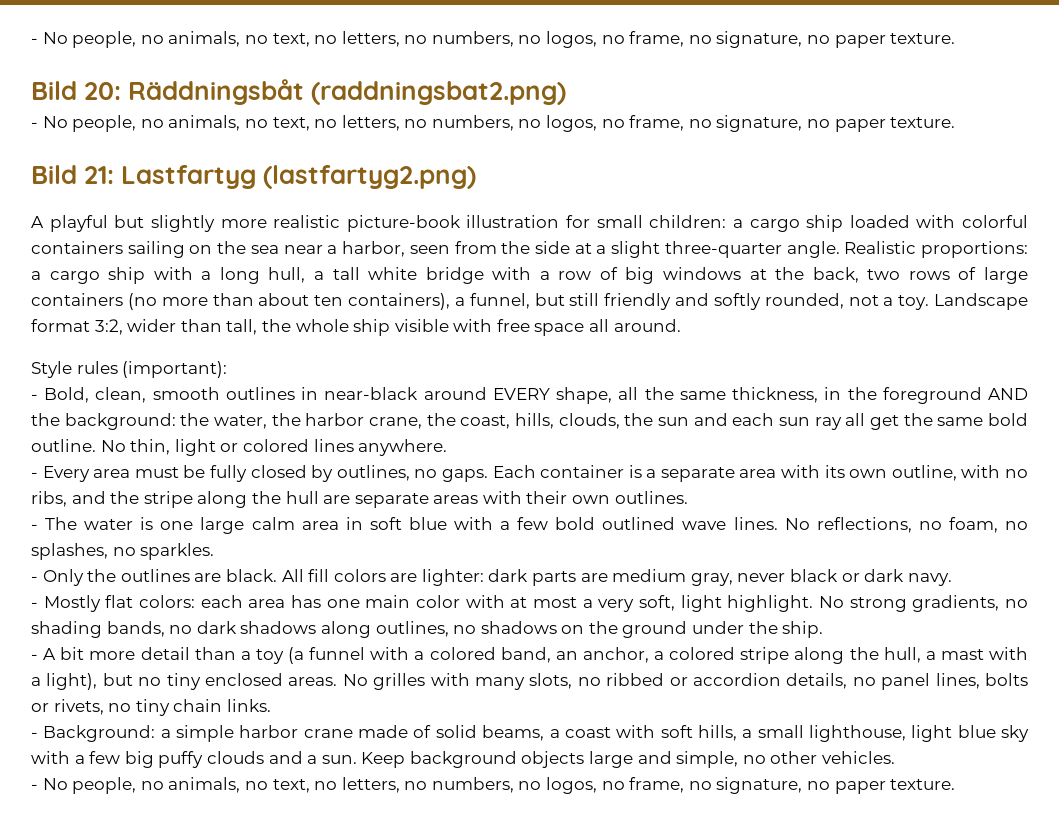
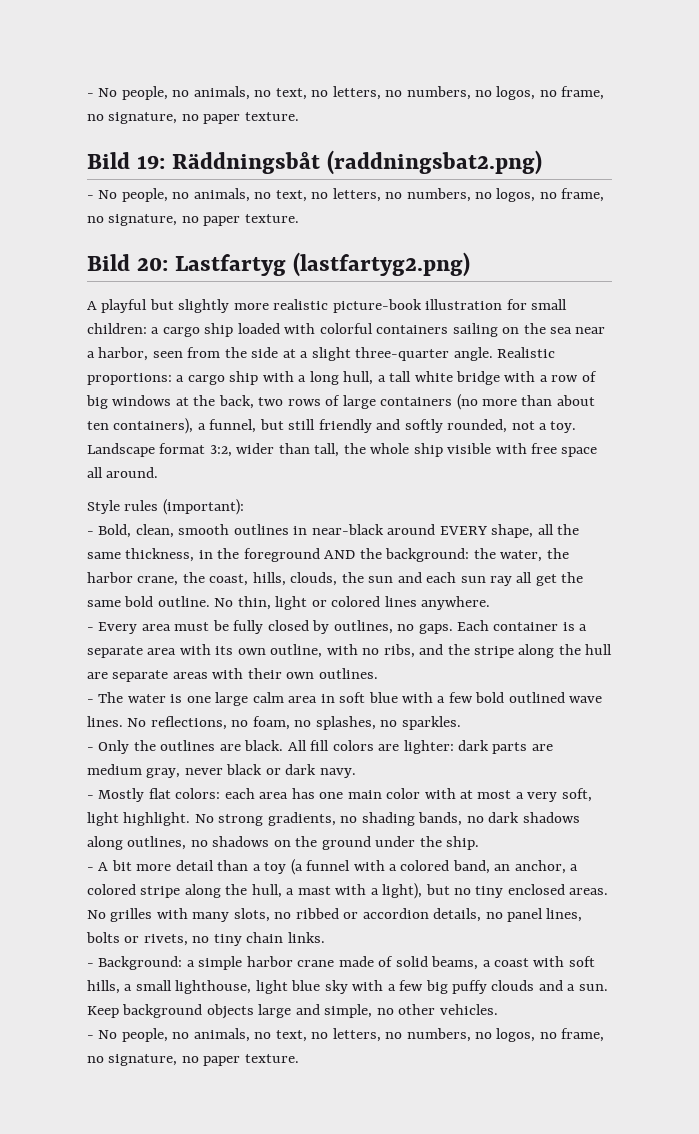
- Bild 20: Räddningsbåt (raddningsbat2.png)
+ Bild 19: Räddningsbåt (raddningsbat2.png)
- Bild 21: Lastfartyg (lastfartyg2.png)
+ Bild 20: Lastfartyg (lastfartyg2.png)

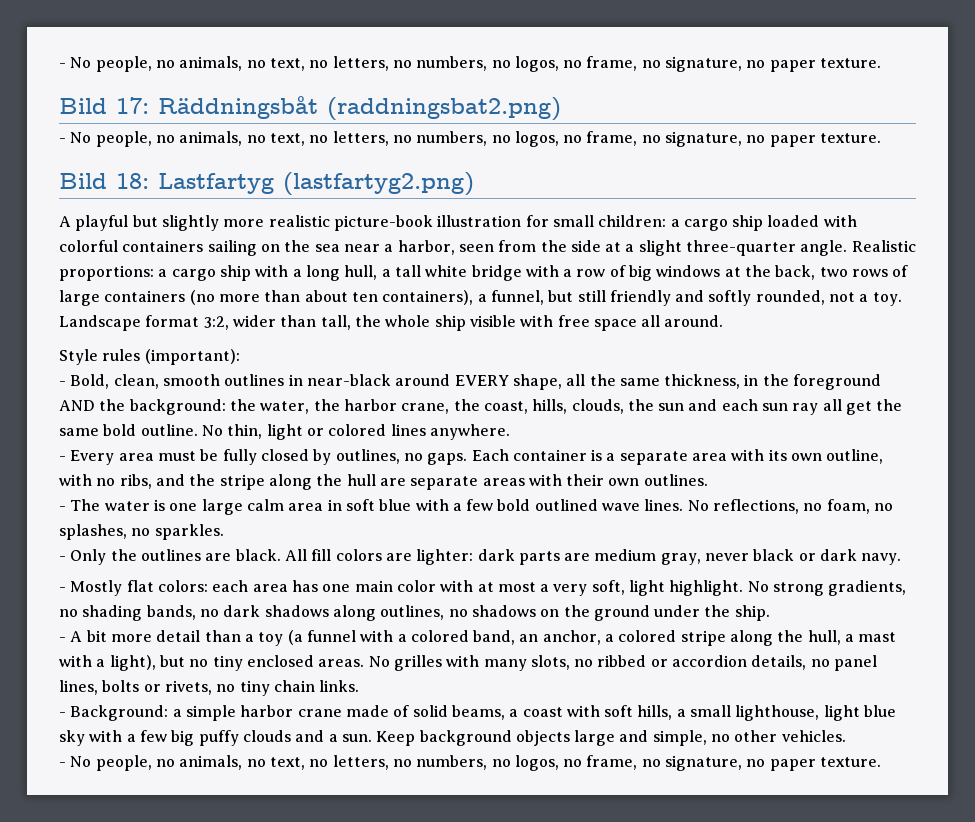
- Bild 19: Räddningsbåt (raddningsbat2.png)
+ Bild 17: Räddningsbåt (raddningsbat2.png)
- Bild 20: Lastfartyg (lastfartyg2.png)
+ Bild 18: Lastfartyg (lastfartyg2.png)

